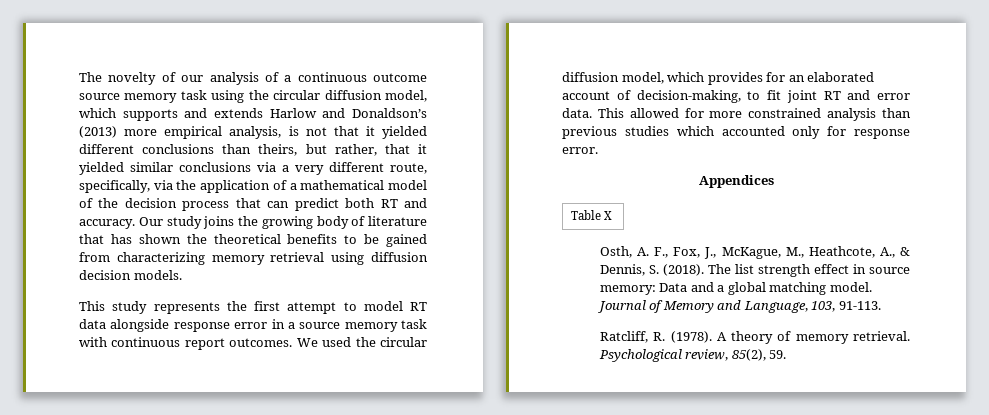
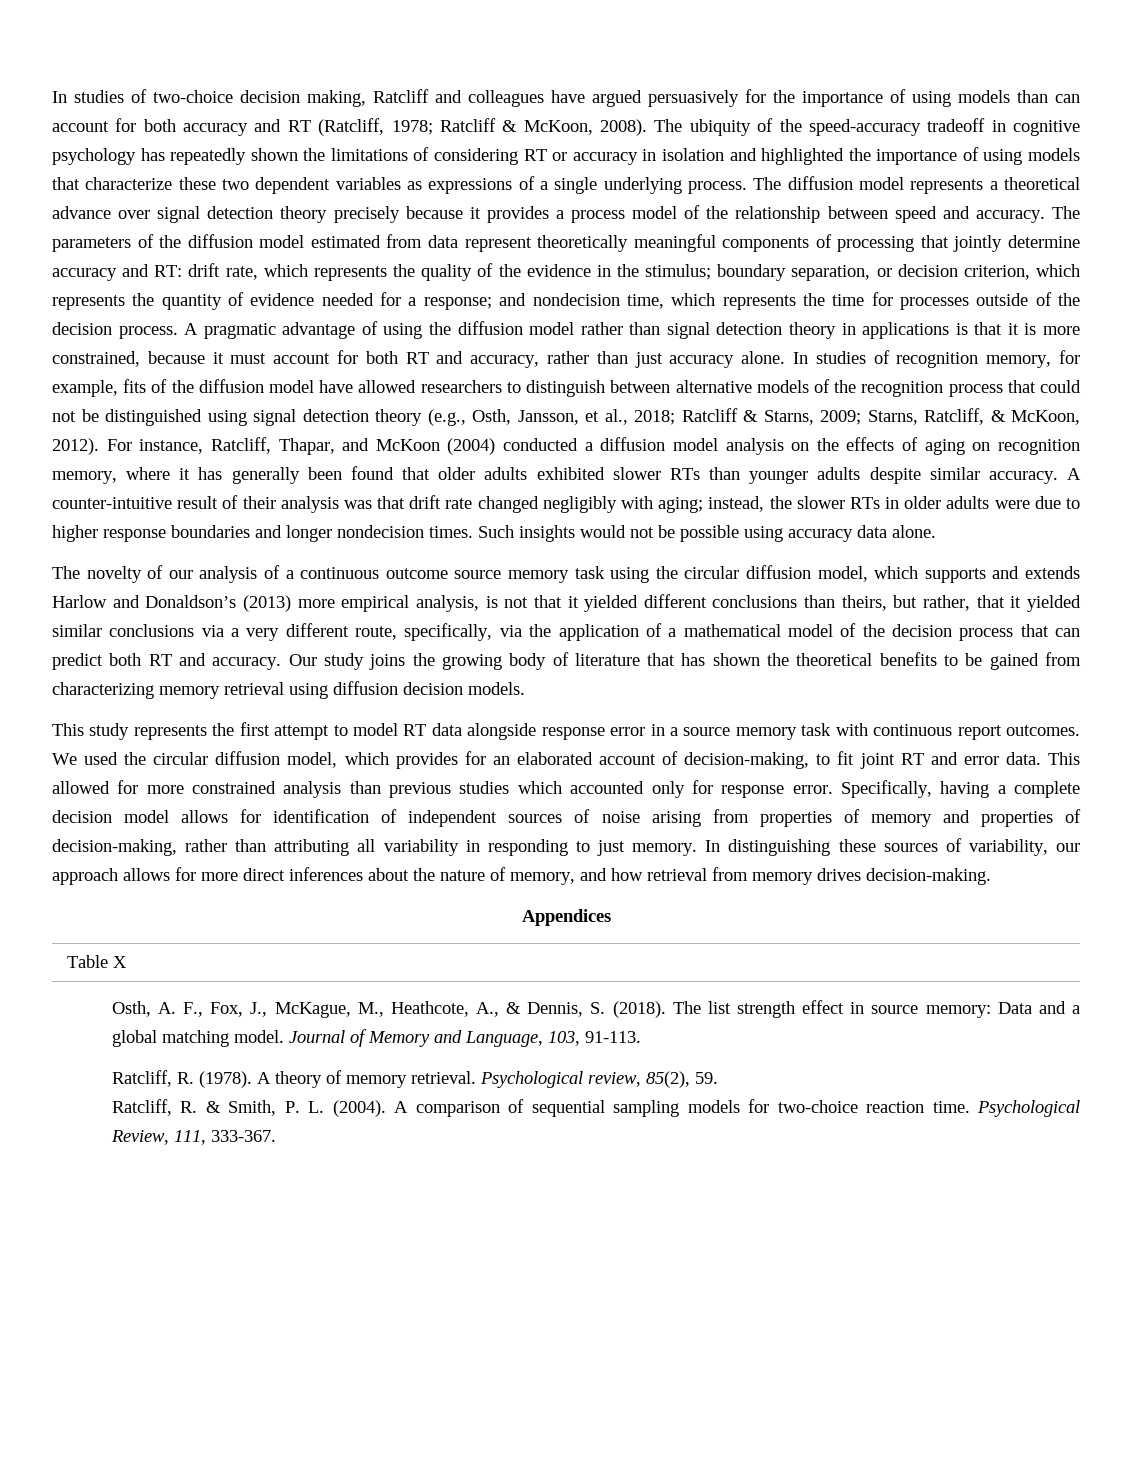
+ In studies of two-choice decision making, Ratcliff and colleagues have argued persuasively for the importance of using models than can account for both accuracy and RT (Ratcliff, 1978; Ratcliff & McKoon, 2008). The ubiquity of the speed-accuracy tradeoff in cognitive psychology has repeatedly shown the limitations of considering RT or accuracy in isolation and highlighted the importance of using models that characterize these two dependent variables as expressions of a single underlying process. The diffusion model represents a theoretical advance over signal detection theory precisely because it provides a process model of the relationship between speed and accuracy. The parameters of the diffusion model estimated from data represent theoretically meaningful components of processing that jointly determine accuracy and RT: drift rate, which represents the quality of the evidence in the stimulus; boundary separation, or decision criterion, which represents the quantity of evidence needed for a response; and nondecision time, which represents the time for processes outside of the decision process. A pragmatic advantage of using the diffusion model rather than signal detection theory in applications is that it is more constrained, because it must account for both RT and accuracy, rather than just accuracy alone. In studies of recognition memory, for example, fits of the diffusion model have allowed researchers to distinguish between alternative models of the recognition process that could not be distinguished using signal detection theory (e.g., Osth, Jansson, et al., 2018; Ratcliff & Starns, 2009; Starns, Ratcliff, & McKoon, 2012). For instance, Ratcliff, Thapar, and McKoon (2004) conducted a diffusion model analysis on the effects of aging on recognition memory, where it has generally been found that older adults exhibited slower RTs than younger adults despite similar accuracy. A counter-intuitive result of their analysis was that drift rate changed negligibly with aging; instead, the slower RTs in older adults were due to higher response boundaries and longer nondecision times. Such insights would not be possible using accuracy data alone.
+ Specifically, having a complete decision model allows for identification of independent sources of noise arising from properties of memory and properties of decision-making, rather than attributing all variability in responding to just memory. In distinguishing these sources of variability, our approach allows for more direct inferences about the nature of memory, and how retrieval from memory drives decision-making.
+ Ratcliff, R. & Smith, P. L. (2004). A comparison of sequential sampling models for two-choice reaction time. Psychological Review, 111, 333-367.

